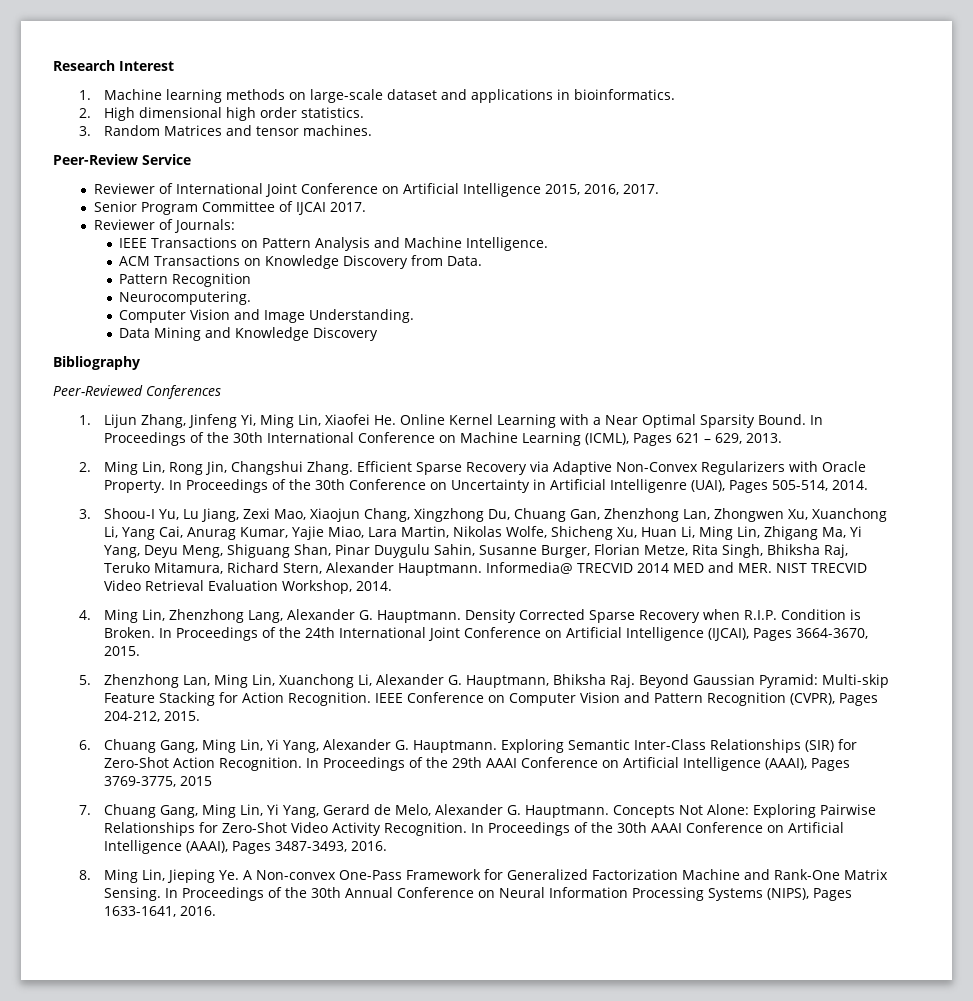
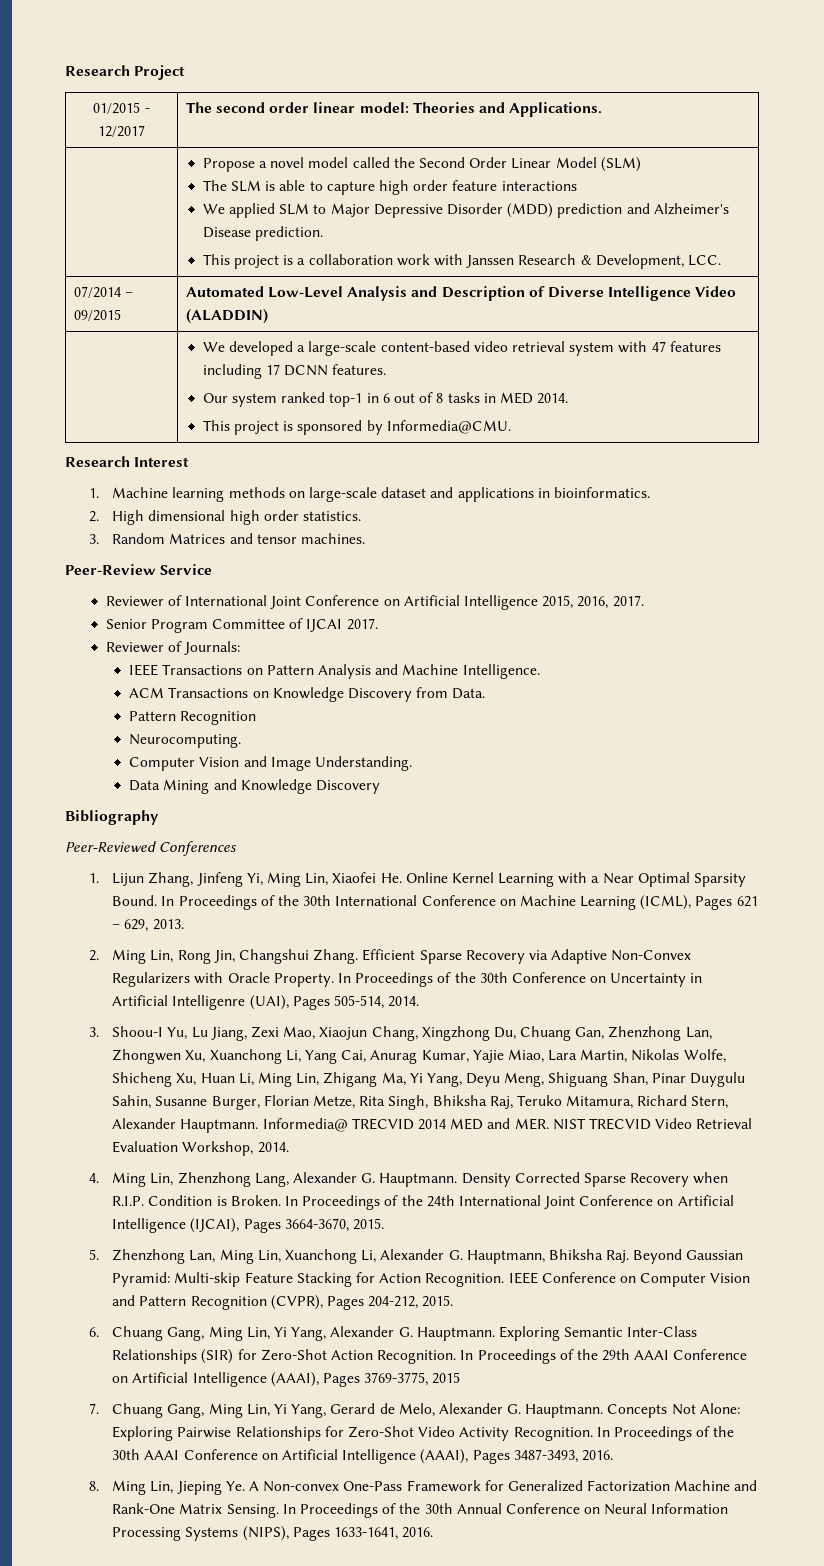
+ Research Project
+ 01/2015 - 12/2017 | The second order linear model: Theories and Applications.
+ | Propose a novel model called the Second Order Linear Model (SLM)
+ The SLM is able to capture high order feature interactions
+ We applied SLM to Major Depressive Disorder (MDD) prediction and Alzheimer's Disease prediction.
+ This project is a collaboration work with Janssen Research & Development, LCC.
+ 07/2014 – 09/2015 | Automated Low-Level Analysis and Description of Diverse Intelligence Video (ALADDIN)
+ | We developed a large-scale content-based video retrieval system with 47 features including 17 DCNN features.
+ Our system ranked top-1 in 6 out of 8 tasks in MED 2014.
+ This project is sponsored by Informedia@CMU.
- Neurocomputering.
+ Neurocomputing.

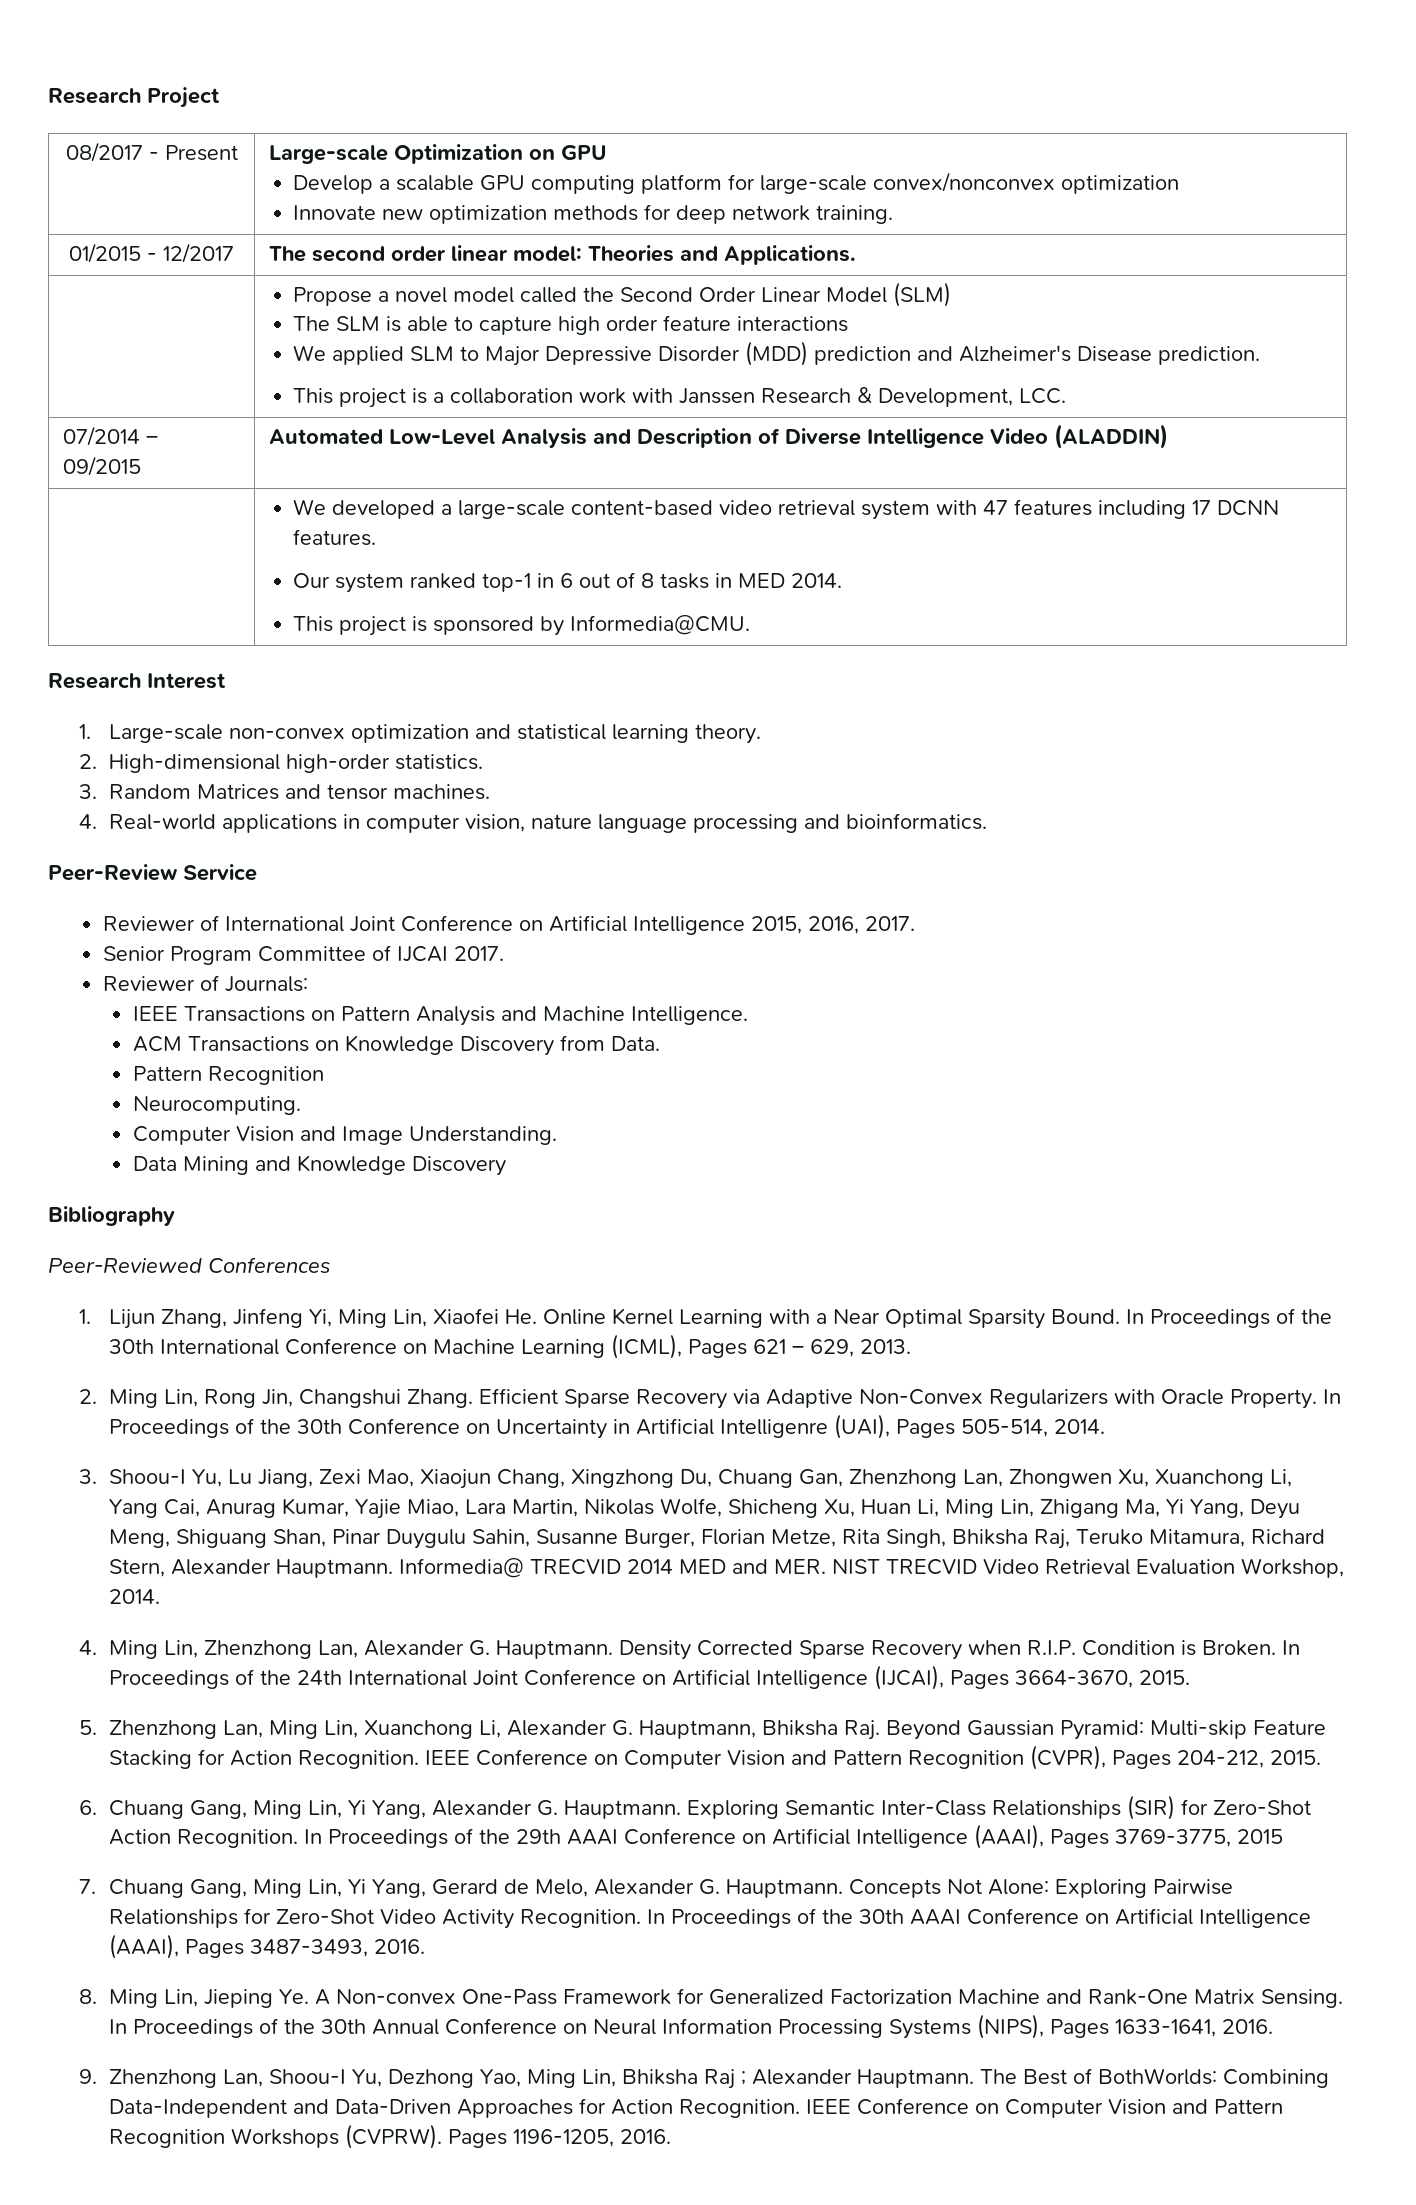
+ 08/2017 - Present | Large-scale Optimization on GPU
+ Develop a scalable GPU computing platform for large-scale convex/nonconvex optimization
+ Innovate new optimization methods for deep network training.
- 1. Machine learning methods on large-scale dataset and applications in bioinformatics.
- 2. High dimensional high order statistics.
+ 1. Large-scale non-convex optimization and statistical learning theory.
+ 2. High-dimensional high-order statistics.
+ 4. Real-world applications in computer vision, nature language processing and bioinformatics.
- 4. Ming Lin, Zhenzhong Lang, Alexander G. Hauptmann.
+ 4. Ming Lin, Zhenzhong Lan, Alexander G. Hauptmann.
+ 9. Zhenzhong Lan, Shoou-I Yu, Dezhong Yao, Ming Lin, Bhiksha Raj ; Alexander Hauptmann. The Best of BothWorlds: Combining Data-Independent and Data-Driven Approaches for Action Recognition. IEEE Conference on Computer Vision and Pattern Recognition Workshops (CVPRW). Pages 1196-1205, 2016.

